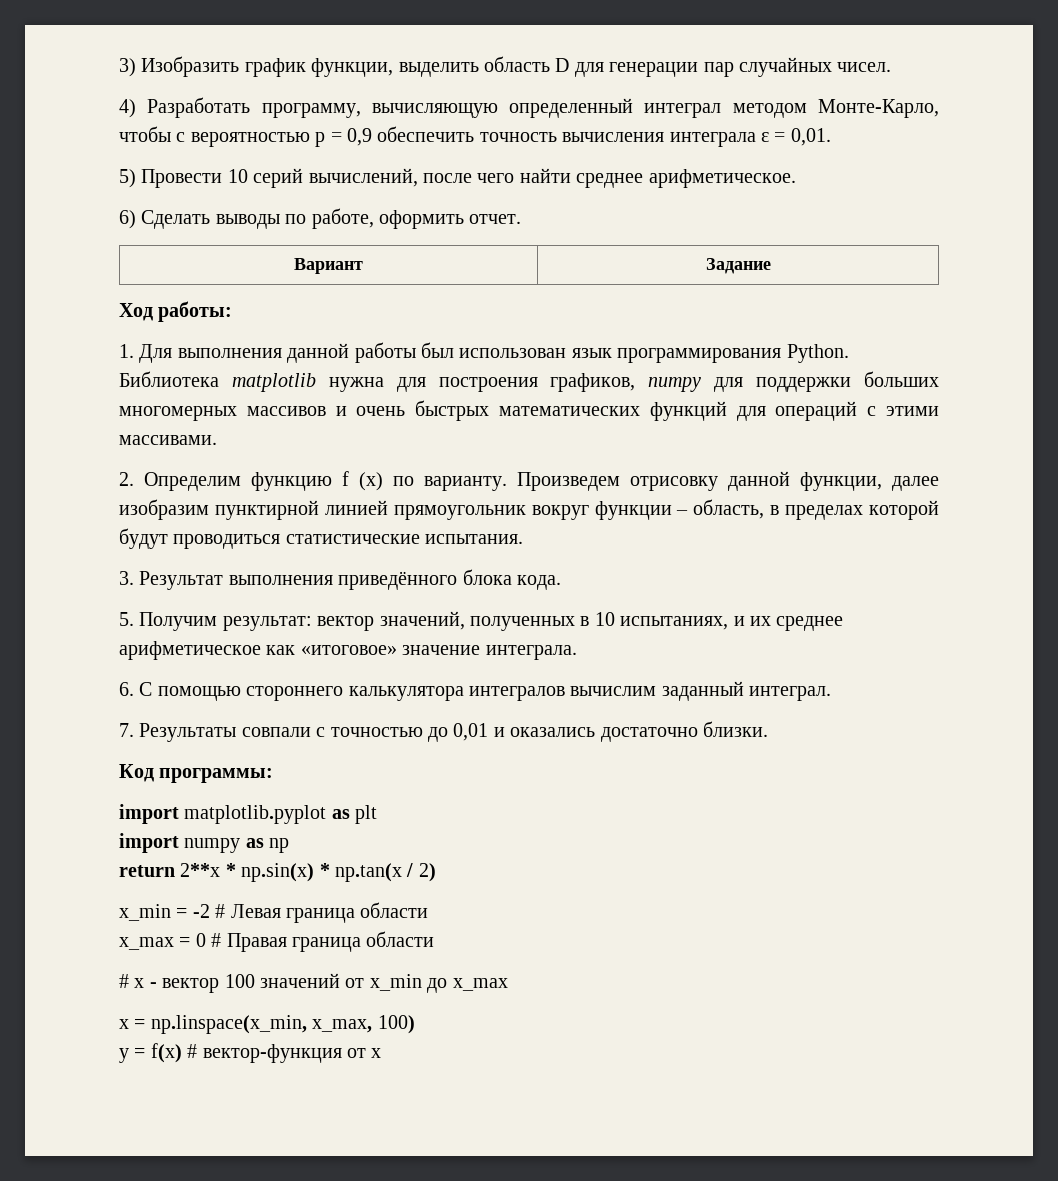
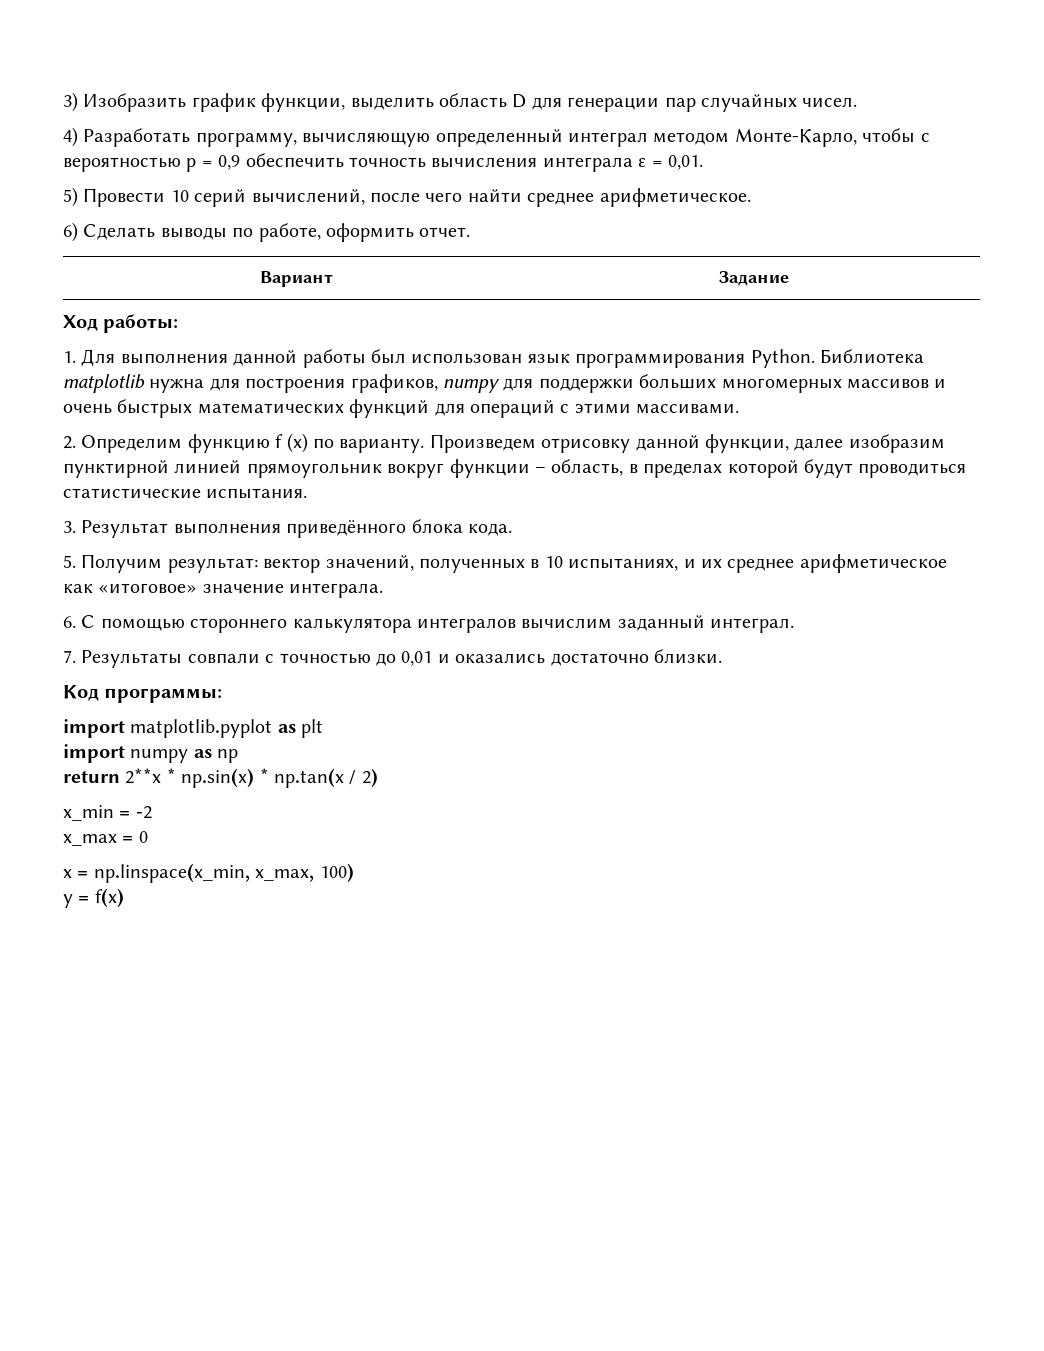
- x_min = -2 # Левая граница области
+ x_min = -2
- x_max = 0 # Правая граница области
- # х - вектор 100 значений от x_min до x_max
+ x_max = 0
- y = f(x) # вектор-функция от х
+ y = f(x)

